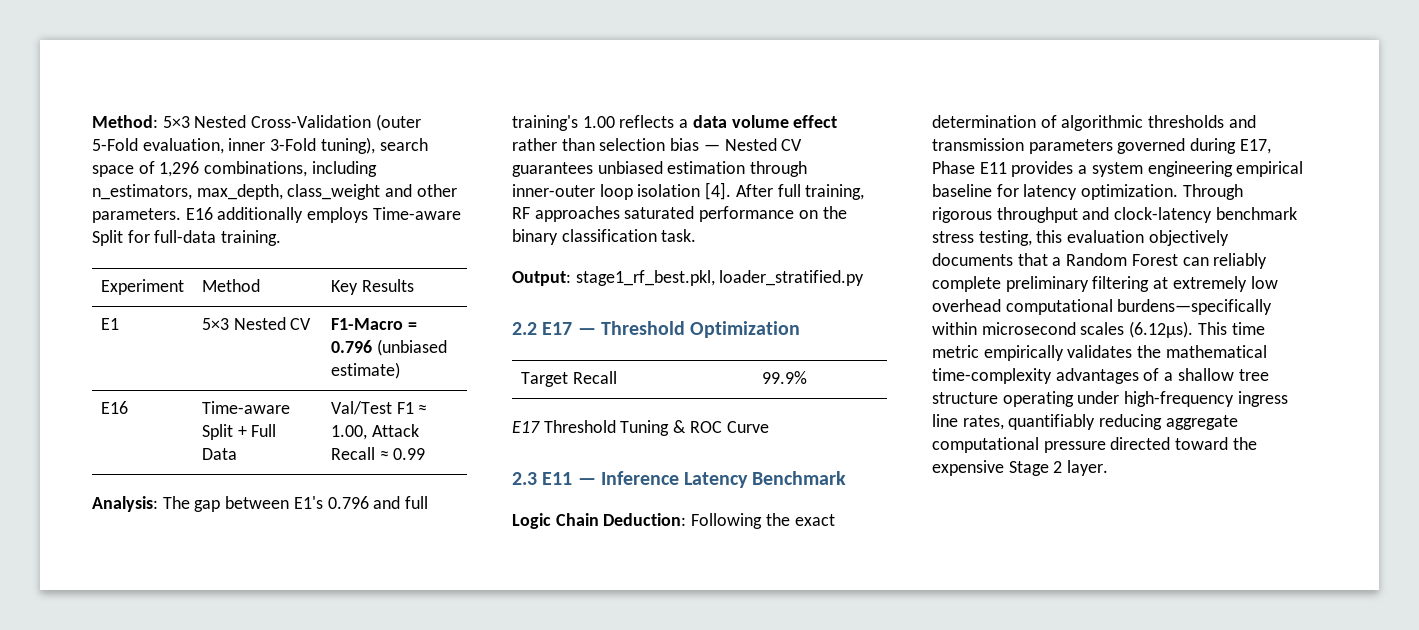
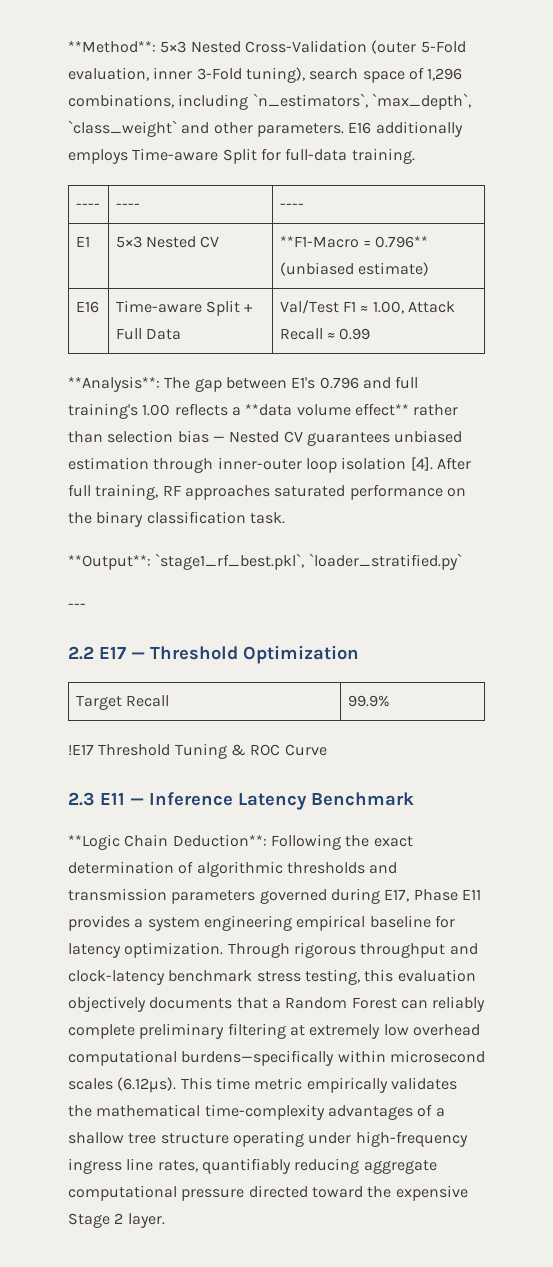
- Method: 5×3 Nested Cross-Validation (outer 5-Fold evaluation, inner 3-Fold tuning), search space of 1,296 combinations, including n_estimators, max_depth, class_weight and other parameters.
+ **Method**: 5×3 Nested Cross-Validation (outer 5-Fold evaluation, inner 3-Fold tuning), search space of 1,296 combinations, including `n_estimators`, `max_depth`, `class_weight` and other parameters.
- Experiment | Method | Key Results
+ ---- | ---- | ----
- E1 | 5×3 Nested CV | F1-Macro = 0.796 (unbiased estimate)
+ E1 | 5×3 Nested CV | **F1-Macro = 0.796** (unbiased estimate)
- Analysis: The gap between E1's 0.796 and full training's 1.00 reflects a data volume effect rather than selection bias — Nested CV guarantees unbiased estimation through inner-outer loop isolation [4].
+ **Analysis**: The gap between E1's 0.796 and full training's 1.00 reflects a **data volume effect** rather than selection bias — Nested CV guarantees unbiased estimation through inner-outer loop isolation [4].
- Output: stage1_rf_best.pkl, loader_stratified.py
+ **Output**: `stage1_rf_best.pkl`, `loader_stratified.py`
+ ---
- E17 Threshold Tuning & ROC Curve
+ !E17 Threshold Tuning & ROC Curve
- Logic Chain Deduction: Following the exact determination of algorithmic thresholds and transmission parameters governed during E17, Phase E11 provides a system engineering empirical baseline for latency optimization.
+ **Logic Chain Deduction**: Following the exact determination of algorithmic thresholds and transmission parameters governed during E17, Phase E11 provides a system engineering empirical baseline for latency optimization.

